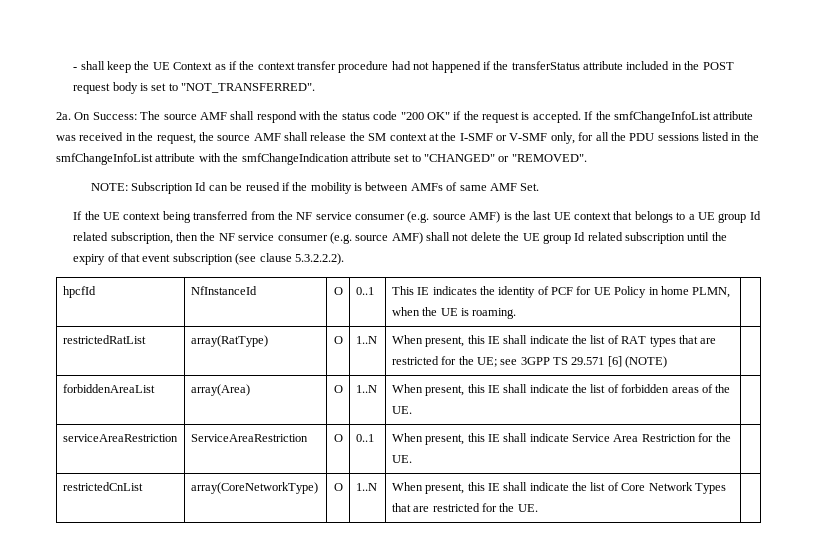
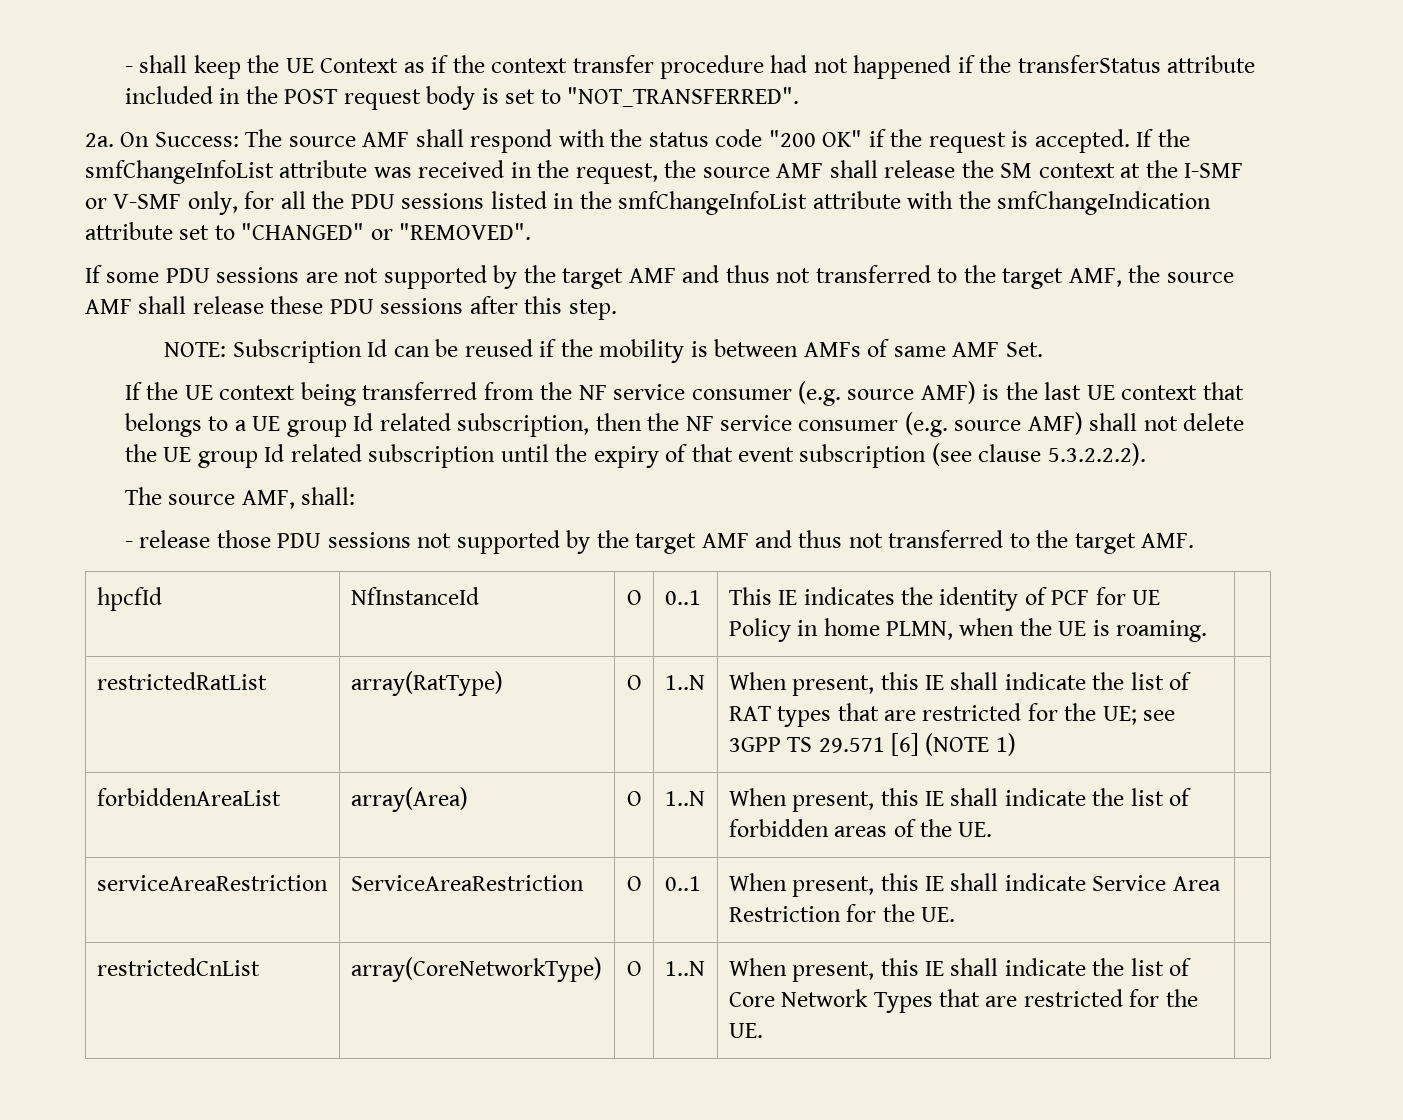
+ If some PDU sessions are not supported by the target AMF and thus not transferred to the target AMF, the source AMF shall release these PDU sessions after this step.
+ The source AMF, shall:
+ - release those PDU sessions not supported by the target AMF and thus not transferred to the target AMF.
- restrictedRatList | array(RatType) | O | 1..N | When present, this IE shall indicate the list of RAT types that are restricted for the UE; see 3GPP TS 29.571 [6] (NOTE) |
+ restrictedRatList | array(RatType) | O | 1..N | When present, this IE shall indicate the list of RAT types that are restricted for the UE; see 3GPP TS 29.571 [6] (NOTE 1) |

